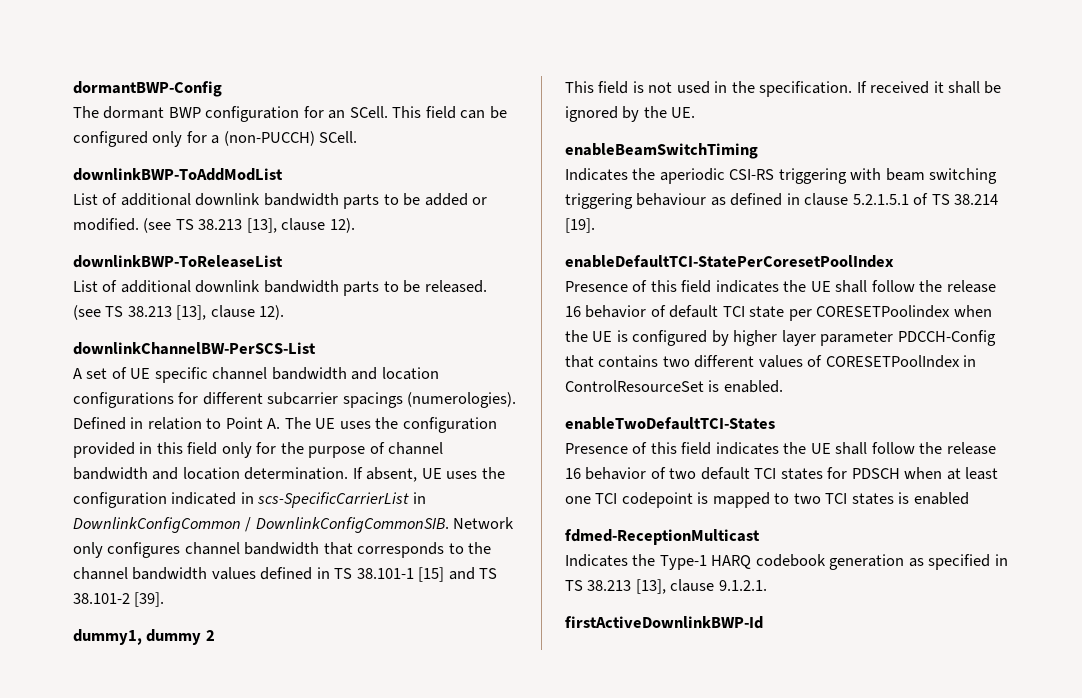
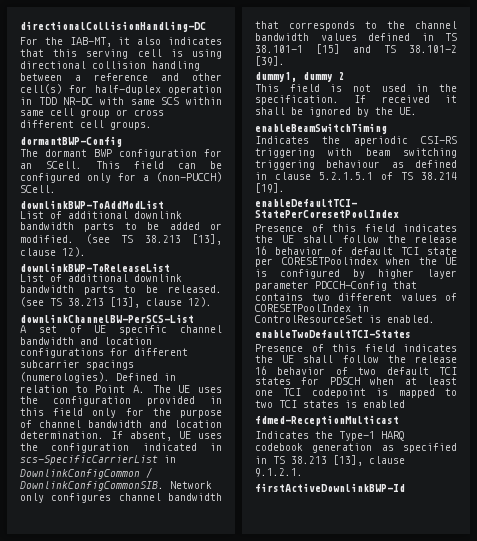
+ directionalCollisionHandling-DC
+ For the IAB-MT, it also indicates that this serving cell is using directional collision handling between a reference and other cell(s) for half-duplex operation in TDD NR-DC with same SCS within same cell group or cross different cell groups.

